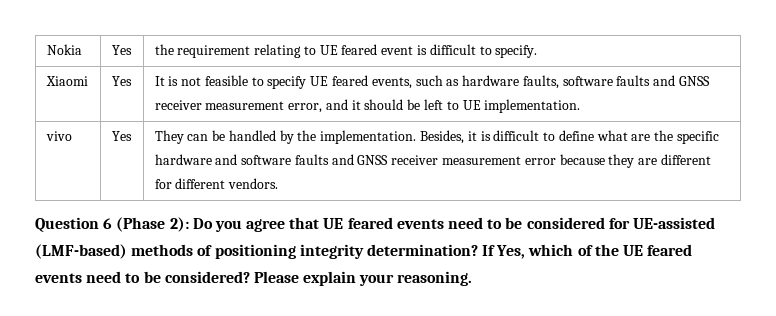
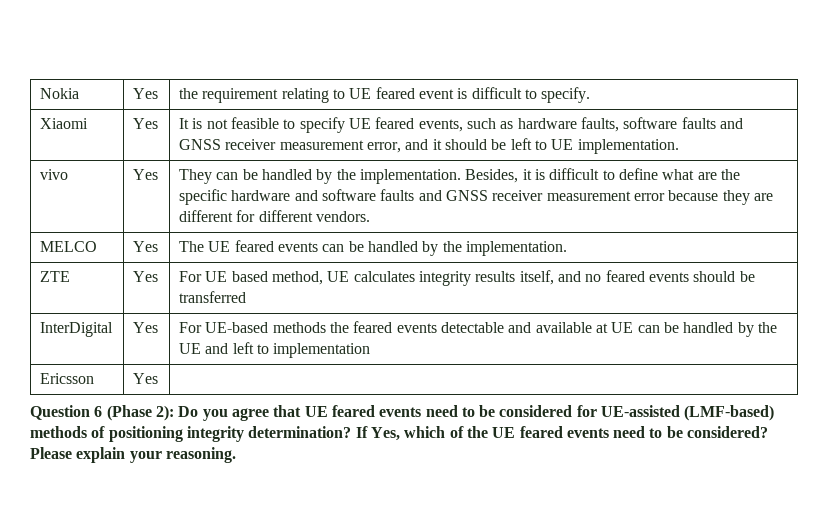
+ MELCO | Yes | The UE feared events can be handled by the implementation.
+ ZTE | Yes | For UE based method, UE calculates integrity results itself, and no feared events should be transferred
+ InterDigital | Yes | For UE-based methods the feared events detectable and available at UE can be handled by the UE and left to implementation
+ Ericsson | Yes |

